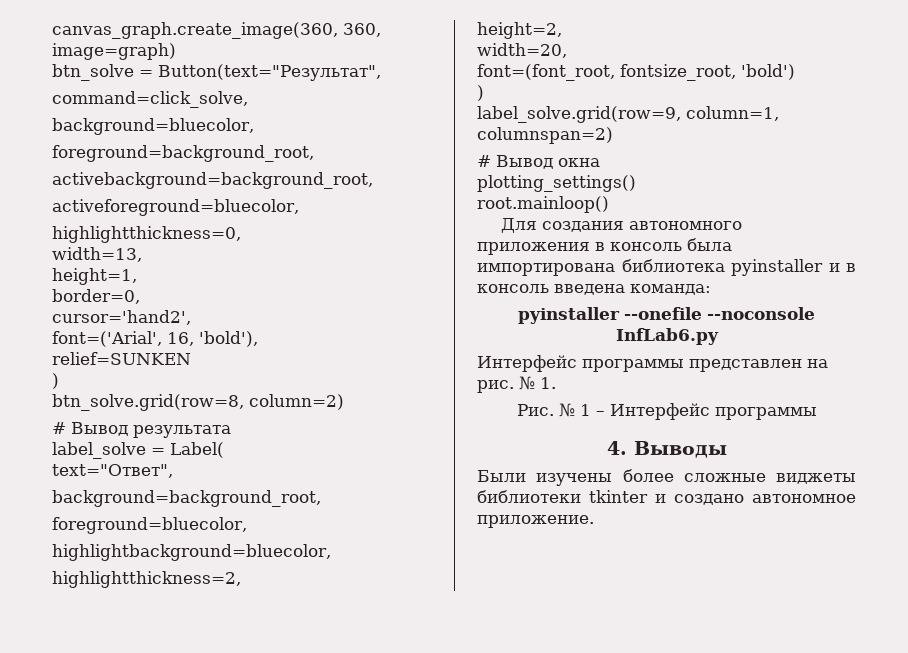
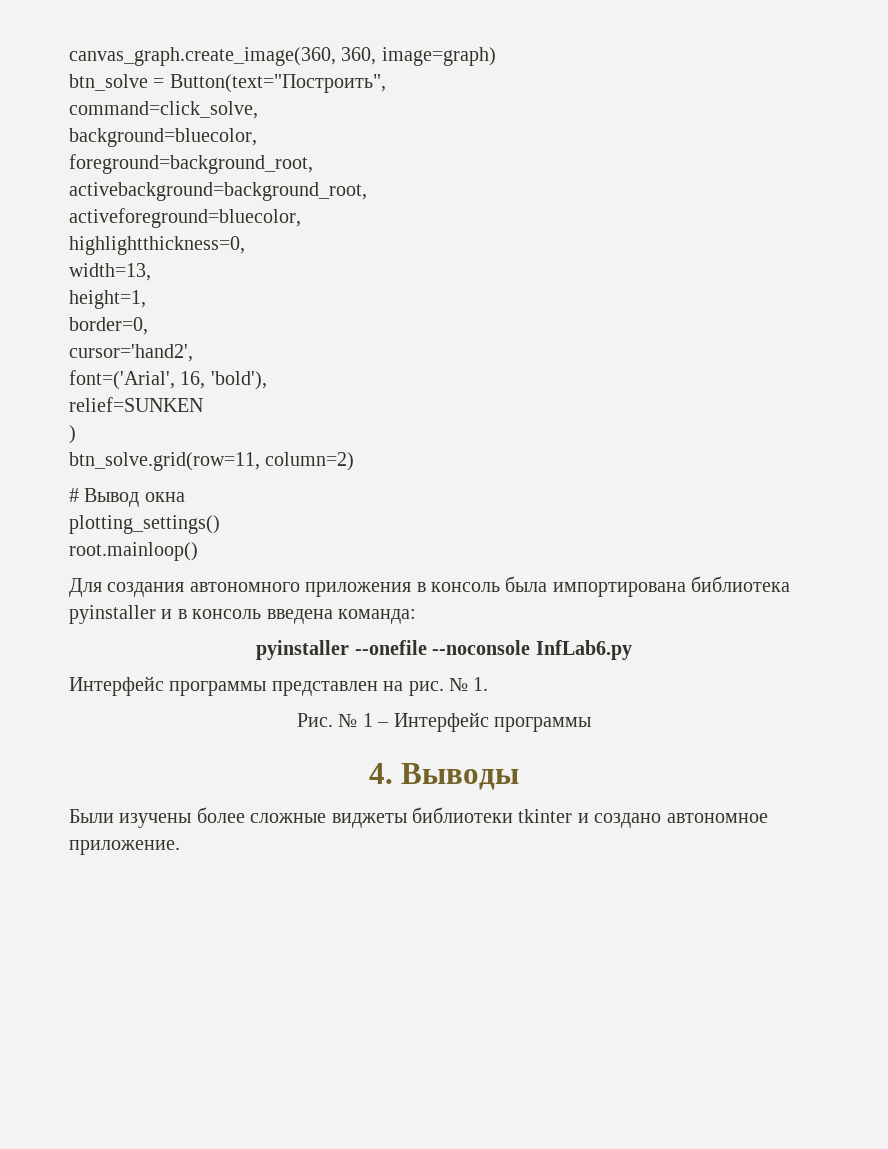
- btn_solve = Button(text="Результат",
+ btn_solve = Button(text="Построить",
- btn_solve.grid(row=8, column=2)
+ btn_solve.grid(row=11, column=2)
- # Вывод результата
- label_solve = Label(
- text="Ответ",
- background=background_root,
- foreground=bluecolor,
- highlightbackground=bluecolor,
- highlightthickness=2,
- height=2,
- width=20,
- font=(font_root, fontsize_root, 'bold')
- )
- label_solve.grid(row=9, column=1, columnspan=2)

